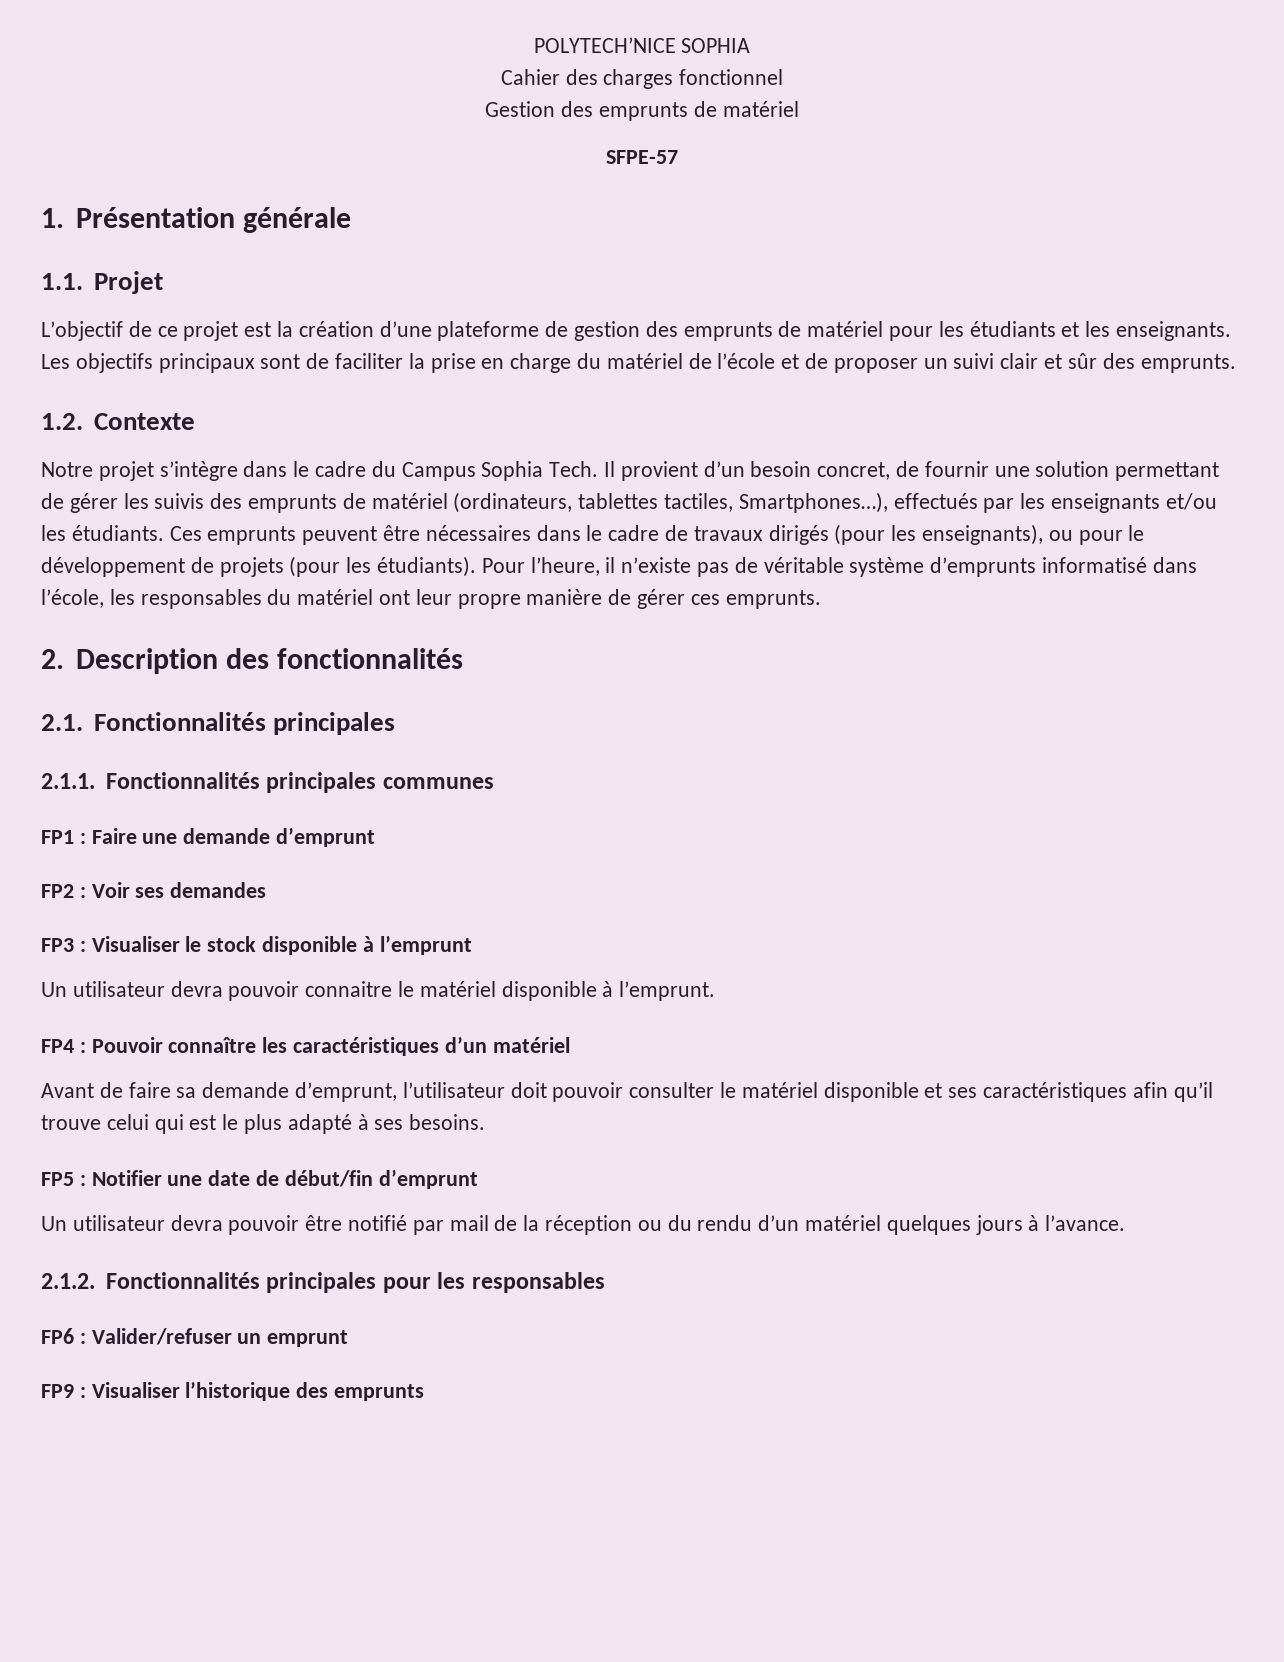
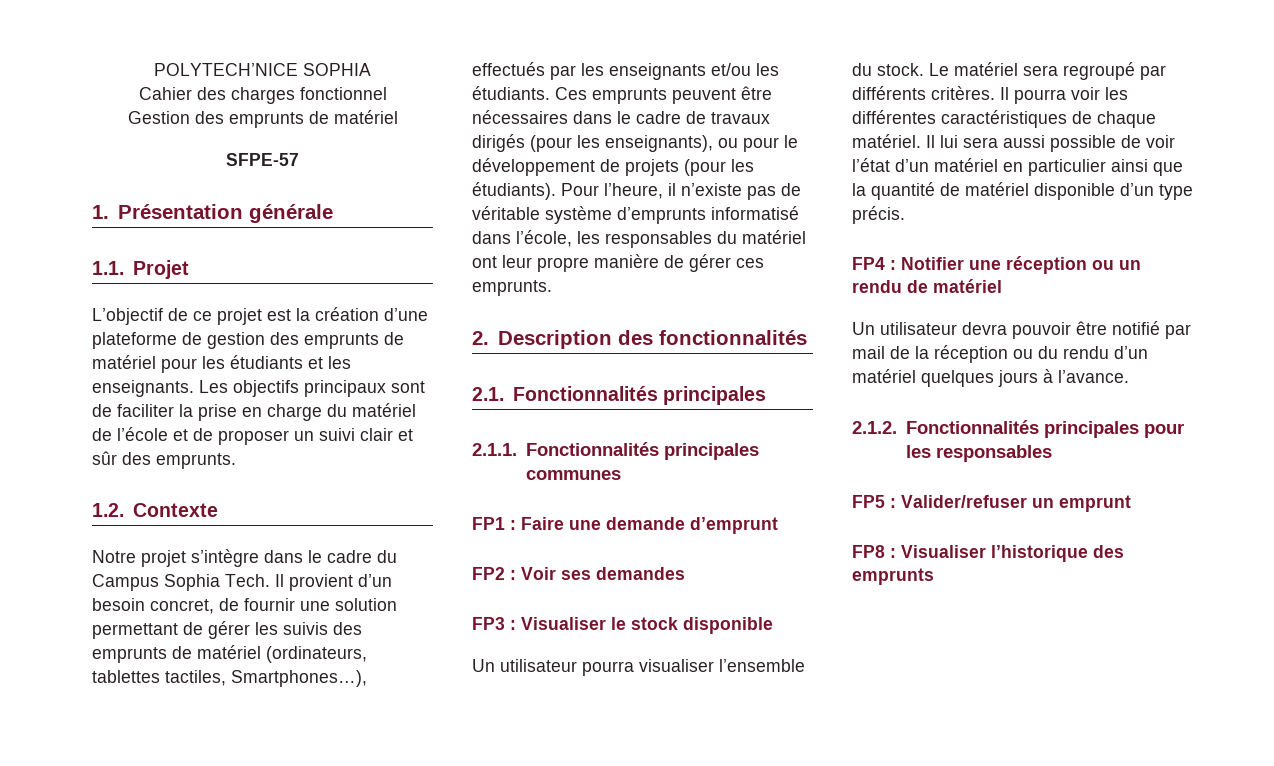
- FP3 : Visualiser le stock disponible à l’emprunt
- Un utilisateur devra pouvoir connaitre le matériel disponible à l’emprunt.
- FP4 : Pouvoir connaître les caractéristiques d’un matériel
- Avant de faire sa demande d’emprunt, l’utilisateur doit pouvoir consulter le matériel disponible et ses caractéristiques afin qu’il trouve celui qui est le plus adapté à ses besoins.
- FP5 : Notifier une date de début/fin d’emprunt
+ FP3 : Visualiser le stock disponible
+ Un utilisateur pourra visualiser l’ensemble du stock. Le matériel sera regroupé par différents critères. Il pourra voir les différentes caractéristiques de chaque matériel. Il lui sera aussi possible de voir l’état d’un matériel en particulier ainsi que la quantité de matériel disponible d’un type précis.
+ FP4 : Notifier une réception ou un rendu de matériel
- FP6 : Valider/refuser un emprunt
+ FP5 : Valider/refuser un emprunt
- FP9 : Visualiser l’historique des emprunts
+ FP8 : Visualiser l’historique des emprunts

